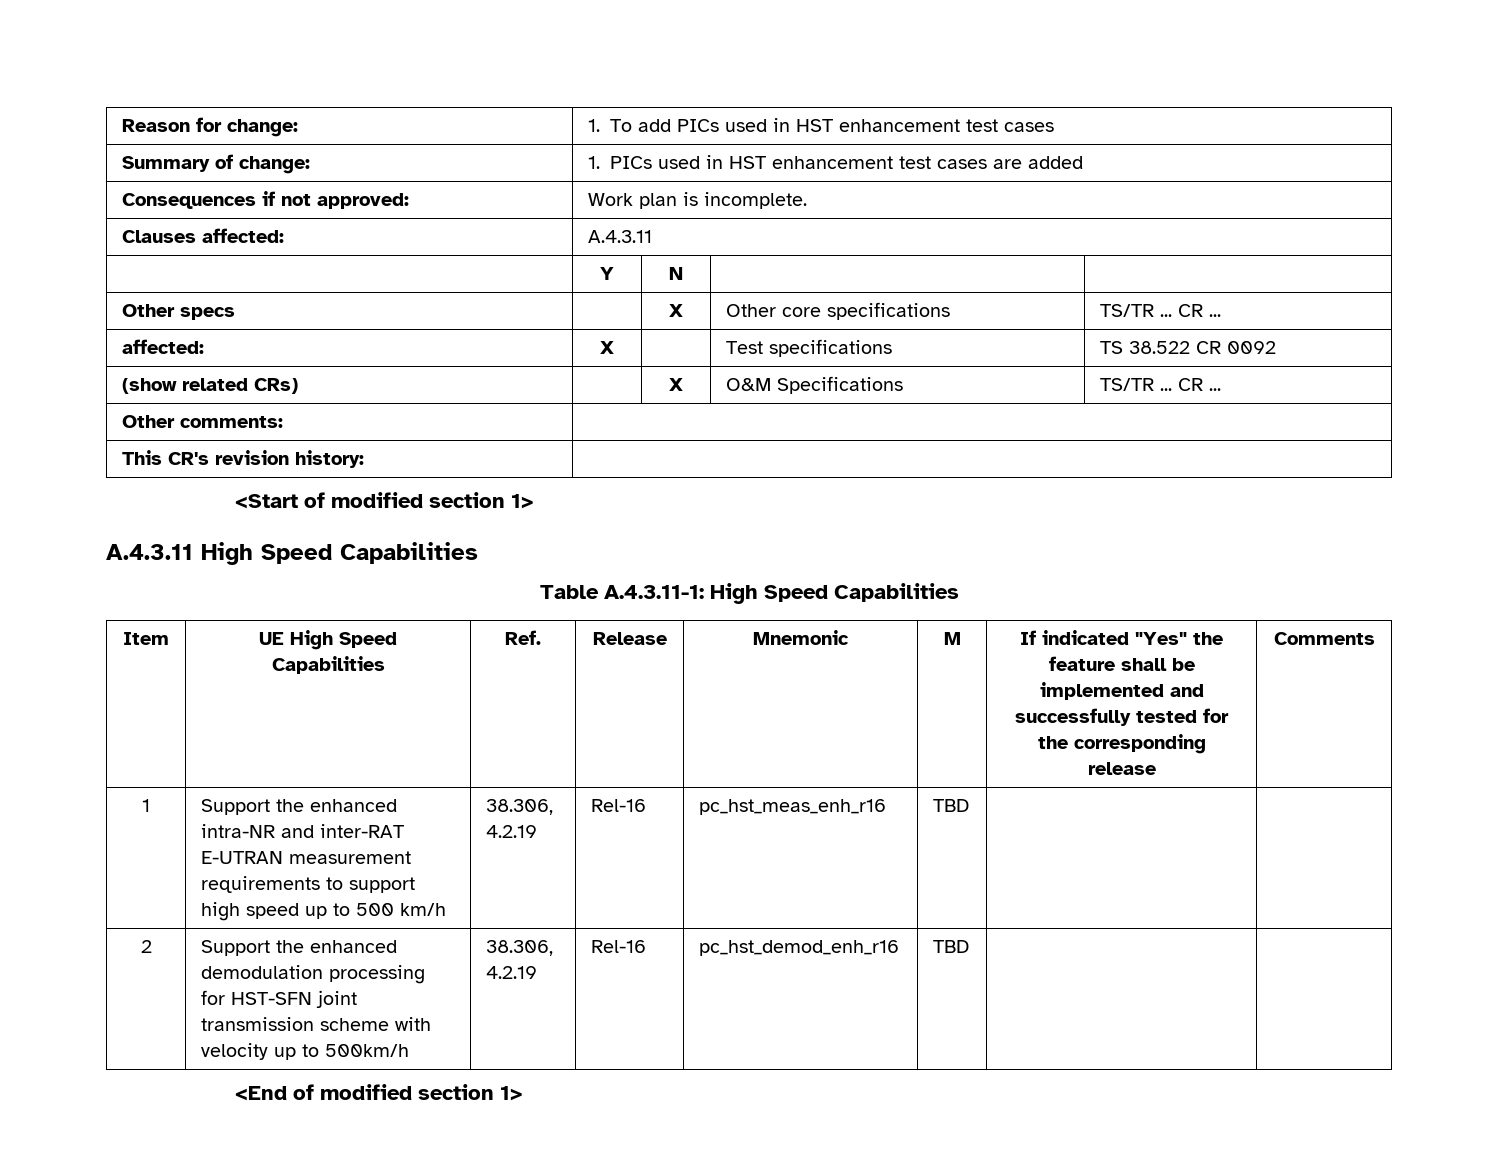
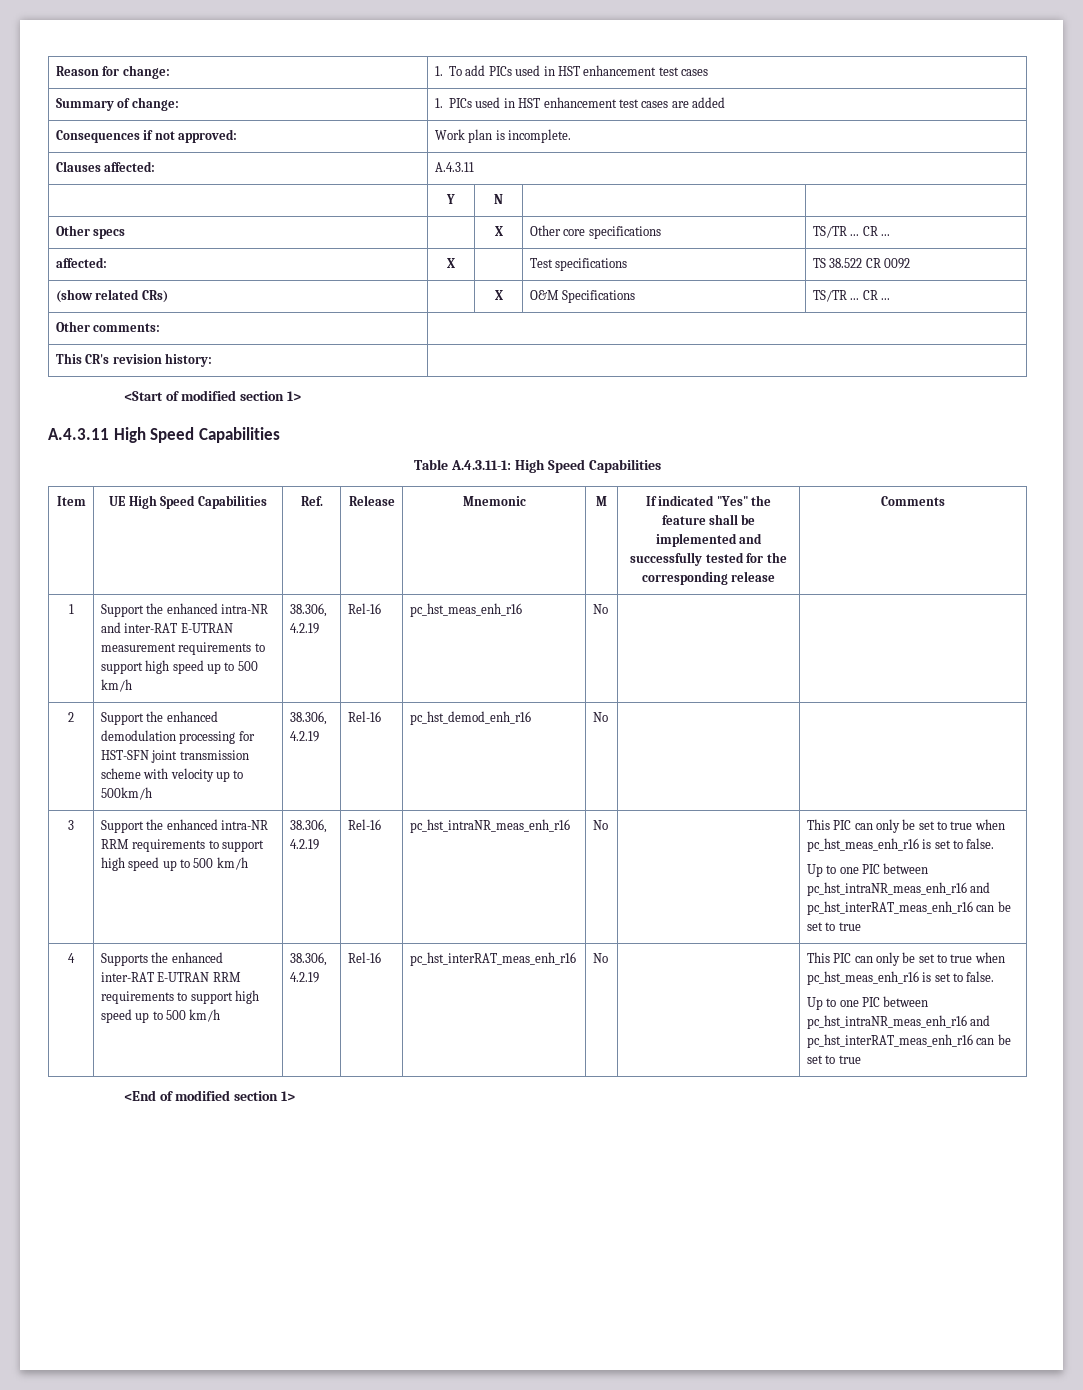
- 1 | Support the enhanced intra-NR and inter-RAT E-UTRAN measurement requirements to support high speed up to 500 km/h | 38.306, 4.2.19 | Rel-16 | pc_hst_meas_enh_r16 | TBD | |
+ 1 | Support the enhanced intra-NR and inter-RAT E-UTRAN measurement requirements to support high speed up to 500 km/h | 38.306, 4.2.19 | Rel-16 | pc_hst_meas_enh_r16 | No | |
- 2 | Support the enhanced demodulation processing for HST-SFN joint transmission scheme with velocity up to 500km/h | 38.306, 4.2.19 | Rel-16 | pc_hst_demod_enh_r16 | TBD | |
+ 2 | Support the enhanced demodulation processing for HST-SFN joint transmission scheme with velocity up to 500km/h | 38.306, 4.2.19 | Rel-16 | pc_hst_demod_enh_r16 | No | |
+ 3 | Support the enhanced intra-NR RRM requirements to support high speed up to 500 km/h | 38.306, 4.2.19 | Rel-16 | pc_hst_intraNR_meas_enh_r16 | No | | This PIC can only be set to true when pc_hst_meas_enh_r16 is set to false.
+ Up to one PIC between pc_hst_intraNR_meas_enh_r16 and pc_hst_interRAT_meas_enh_r16 can be set to true
+ 4 | Supports the enhanced inter-RAT E-UTRAN RRM requirements to support high speed up to 500 km/h | 38.306, 4.2.19 | Rel-16 | pc_hst_interRAT_meas_enh_r16 | No | | This PIC can only be set to true when pc_hst_meas_enh_r16 is set to false.
+ Up to one PIC between pc_hst_intraNR_meas_enh_r16 and pc_hst_interRAT_meas_enh_r16 can be set to true

